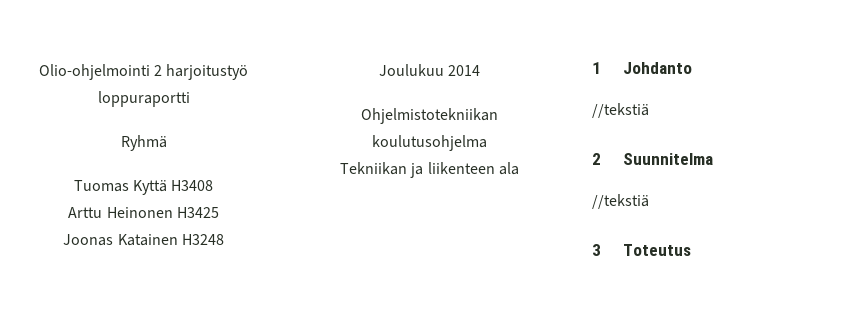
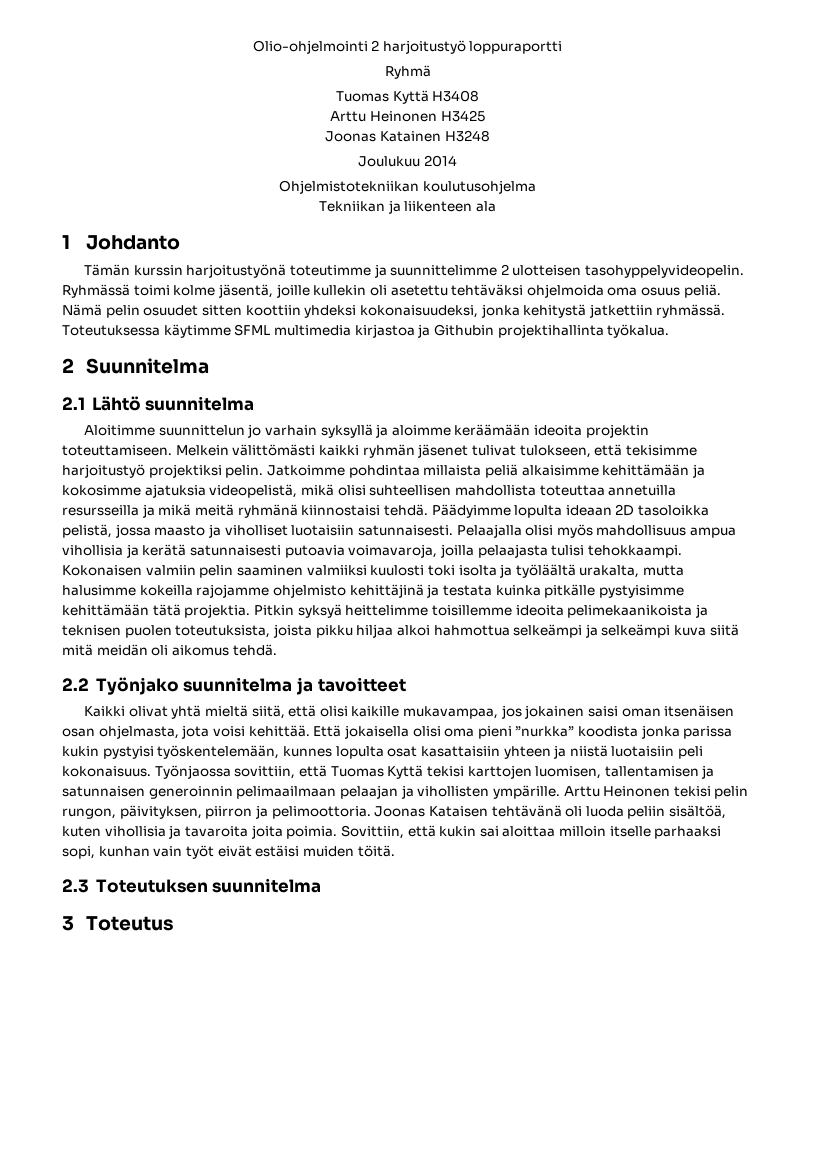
  1 Johdanto
- //tekstiä
+ Tämän kurssin harjoitustyönä toteutimme ja suunnittelimme 2 ulotteisen tasohyppelyvideopelin. Ryhmässä toimi kolme jäsentä, joille kullekin oli asetettu tehtäväksi ohjelmoida oma osuus peliä. Nämä pelin osuudet sitten koottiin yhdeksi kokonaisuudeksi, jonka kehitystä jatkettiin ryhmässä. Toteutuksessa käytimme SFML multimedia kirjastoa ja Githubin projektihallinta työkalua.
  2 Suunnitelma
- //tekstiä
+ 2.1 Lähtö suunnitelma
+ Aloitimme suunnittelun jo varhain syksyllä ja aloimme keräämään ideoita projektin toteuttamiseen. Melkein välittömästi kaikki ryhmän jäsenet tulivat tulokseen, että tekisimme harjoitustyö projektiksi pelin. Jatkoimme pohdintaa millaista peliä alkaisimme kehittämään ja kokosimme ajatuksia videopelistä, mikä olisi suhteellisen mahdollista toteuttaa annetuilla resursseilla ja mikä meitä ryhmänä kiinnostaisi tehdä. Päädyimme lopulta ideaan 2D tasoloikka pelistä, jossa maasto ja viholliset luotaisiin satunnaisesti. Pelaajalla olisi myös mahdollisuus ampua vihollisia ja kerätä satunnaisesti putoavia voimavaroja, joilla pelaajasta tulisi tehokkaampi. Kokonaisen valmiin pelin saaminen valmiiksi kuulosti toki isolta ja työläältä urakalta, mutta halusimme kokeilla rajojamme ohjelmisto kehittäjinä ja testata kuinka pitkälle pystyisimme kehittämään tätä projektia. Pitkin syksyä heittelimme toisillemme ideoita pelimekaanikoista ja teknisen puolen toteutuksista, joista pikku hiljaa alkoi hahmottua selkeämpi ja selkeämpi kuva siitä mitä meidän oli aikomus tehdä.
+ 2.2 Työnjako suunnitelma ja tavoitteet
+ Kaikki olivat yhtä mieltä siitä, että olisi kaikille mukavampaa, jos jokainen saisi oman itsenäisen osan ohjelmasta, jota voisi kehittää. Että jokaisella olisi oma pieni ”nurkka” koodista jonka parissa kukin pystyisi työskentelemään, kunnes lopulta osat kasattaisiin yhteen ja niistä luotaisiin peli kokonaisuus. Työnjaossa sovittiin, että Tuomas Kyttä tekisi karttojen luomisen, tallentamisen ja satunnaisen generoinnin pelimaailmaan pelaajan ja vihollisten ympärille. Arttu Heinonen tekisi pelin rungon, päivityksen, piirron ja pelimoottoria. Joonas Kataisen tehtävänä oli luoda peliin sisältöä, kuten vihollisia ja tavaroita joita poimia. Sovittiin, että kukin sai aloittaa milloin itselle parhaaksi sopi, kunhan vain työt eivät estäisi muiden töitä.
+ 2.3 Toteutuksen suunnitelma

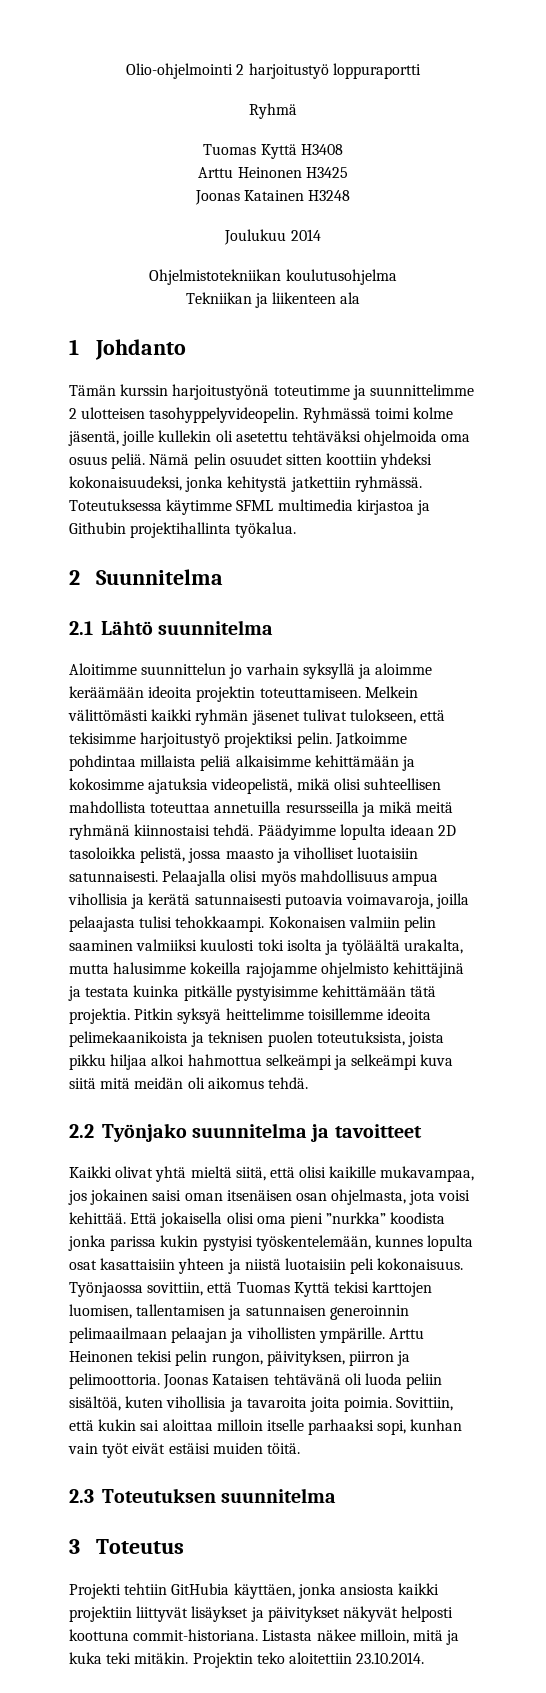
+ Projekti tehtiin GitHubia käyttäen, jonka ansiosta kaikki projektiin liittyvät lisäykset ja päivitykset näkyvät helposti koottuna commit-historiana. Listasta näkee milloin, mitä ja kuka teki mitäkin. Projektin teko aloitettiin 23.10.2014.

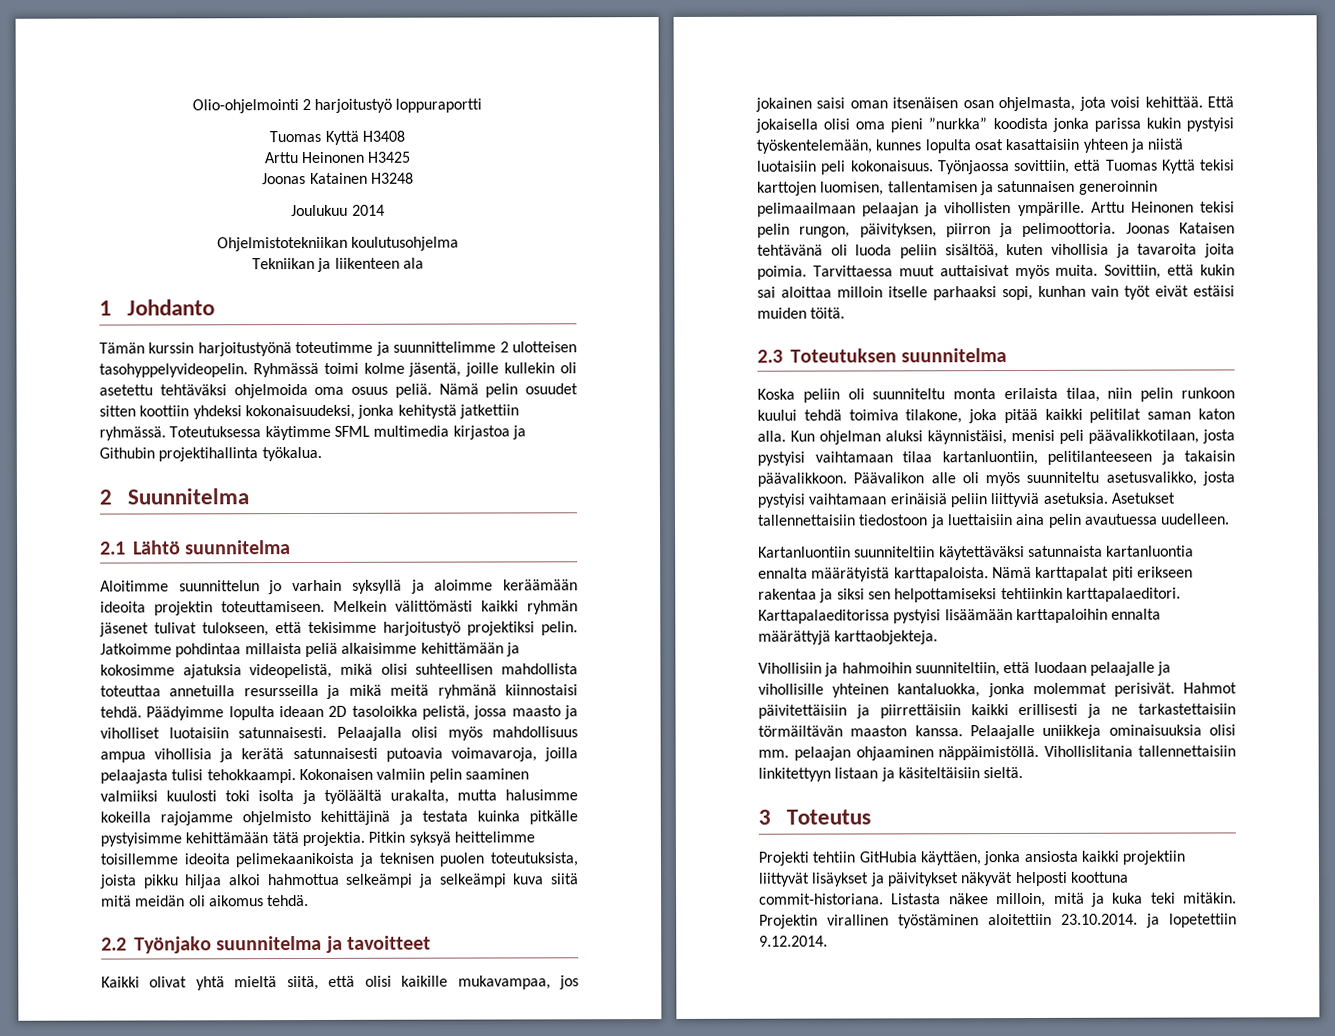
- Ryhmä
+ Tarvittaessa muut auttaisivat myös muita.
+ Koska peliin oli suunniteltu monta erilaista tilaa, niin pelin runkoon kuului tehdä toimiva tilakone, joka pitää kaikki pelitilat saman katon alla. Kun ohjelman aluksi käynnistäisi, menisi peli päävalikkotilaan, josta pystyisi vaihtamaan tilaa kartanluontiin, pelitilanteeseen ja takaisin päävalikkoon. Päävalikon alle oli myös suunniteltu asetusvalikko, josta pystyisi vaihtamaan erinäisiä peliin liittyviä asetuksia. Asetukset tallennettaisiin tiedostoon ja luettaisiin aina pelin avautuessa uudelleen.
+ Kartanluontiin suunniteltiin käytettäväksi satunnaista kartanluontia ennalta määrätyistä karttapaloista. Nämä karttapalat piti erikseen rakentaa ja siksi sen helpottamiseksi tehtiinkin karttapalaeditori. Karttapalaeditorissa pystyisi lisäämään karttapaloihin ennalta määrättyjä karttaobjekteja.
+ Vihollisiin ja hahmoihin suunniteltiin, että luodaan pelaajalle ja vihollisille yhteinen kantaluokka, jonka molemmat perisivät. Hahmot päivitettäisiin ja piirrettäisiin kaikki erillisesti ja ne tarkastettaisiin törmäiltävän maaston kanssa. Pelaajalle uniikkeja ominaisuuksia olisi mm. pelaajan ohjaaminen näppäimistöllä. Vihollislitania tallennettaisiin linkitettyyn listaan ja käsiteltäisiin sieltä.
- Projektin teko aloitettiin 23.10.2014.
+ Projektin virallinen työstäminen aloitettiin 23.10.2014. ja lopetettiin 9.12.2014.

